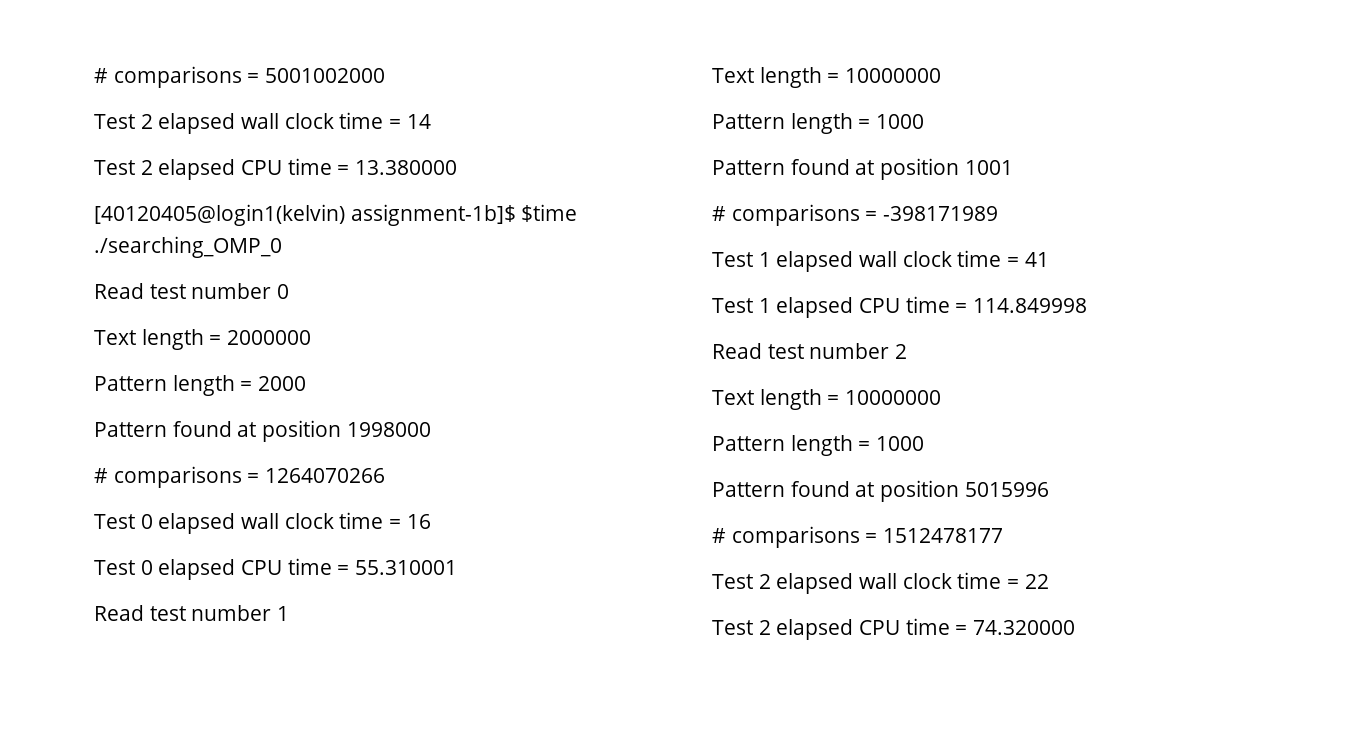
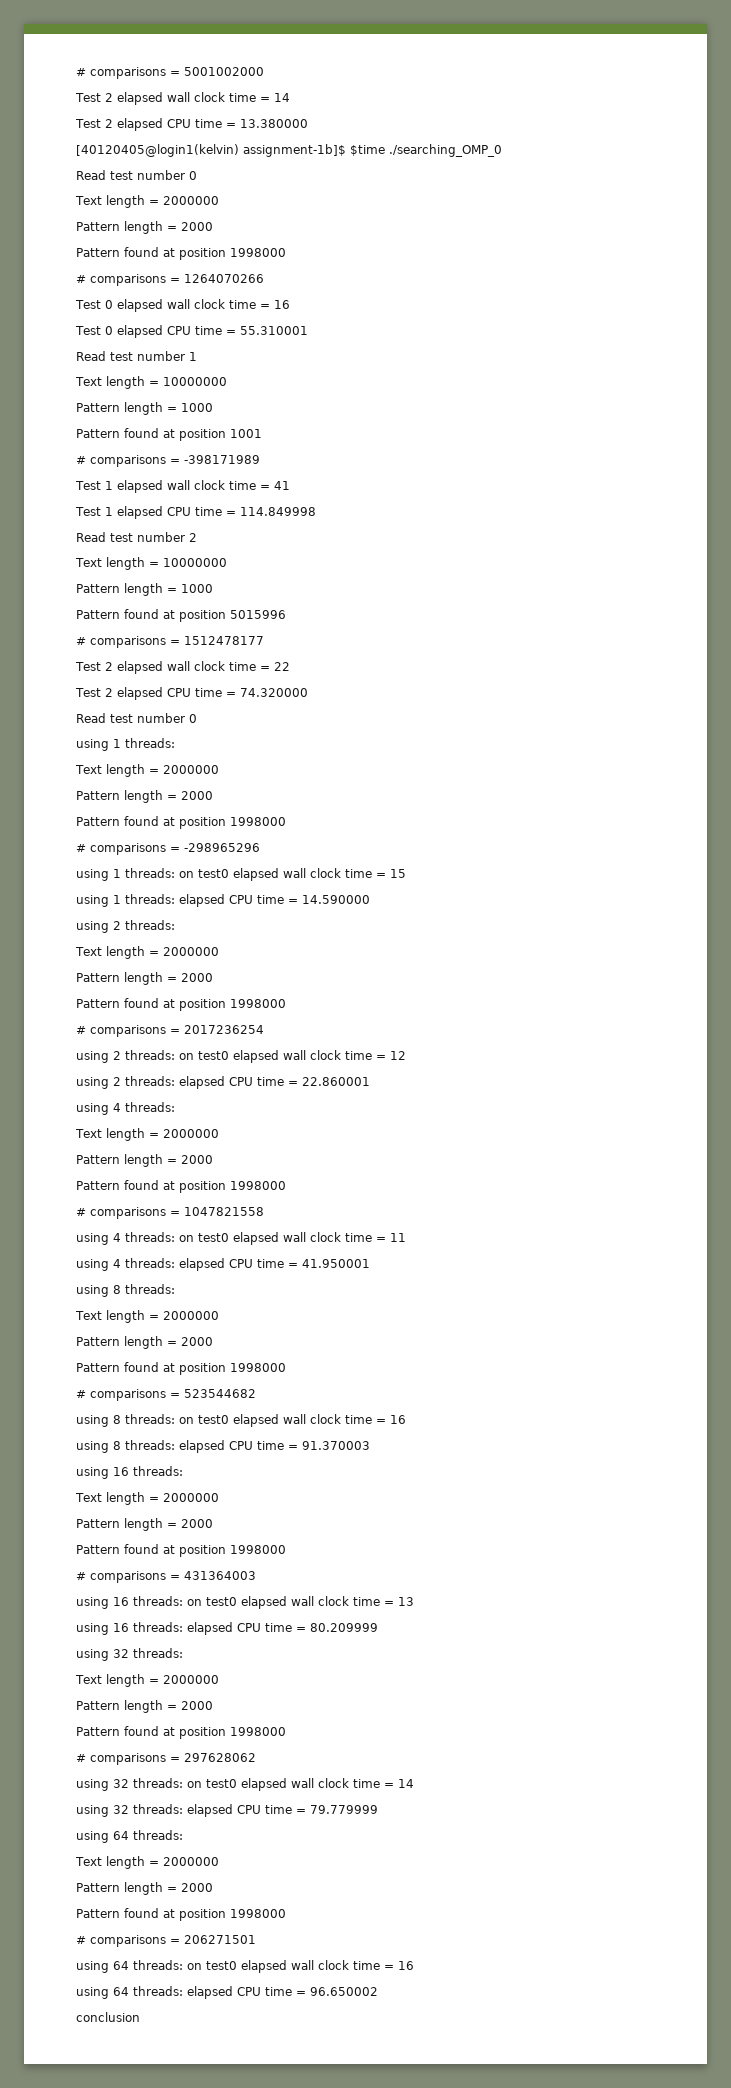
  Test 2 elapsed CPU time = 74.320000
+ Read test number 0
+ using 1 threads:
+ Text length = 2000000
+ Pattern length = 2000
+ Pattern found at position 1998000
+ # comparisons = -298965296
+ using 1 threads: on test0 elapsed wall clock time = 15
+ using 1 threads: elapsed CPU time = 14.590000
+ using 2 threads:
+ Text length = 2000000
+ Pattern length = 2000
+ Pattern found at position 1998000
+ # comparisons = 2017236254
+ using 2 threads: on test0 elapsed wall clock time = 12
+ using 2 threads: elapsed CPU time = 22.860001
+ using 4 threads:
+ Text length = 2000000
+ Pattern length = 2000
+ Pattern found at position 1998000
+ # comparisons = 1047821558
+ using 4 threads: on test0 elapsed wall clock time = 11
+ using 4 threads: elapsed CPU time = 41.950001
+ using 8 threads:
+ Text length = 2000000
+ Pattern length = 2000
+ Pattern found at position 1998000
+ # comparisons = 523544682
+ using 8 threads: on test0 elapsed wall clock time = 16
+ using 8 threads: elapsed CPU time = 91.370003
+ using 16 threads:
+ Text length = 2000000
+ Pattern length = 2000
+ Pattern found at position 1998000
+ # comparisons = 431364003
+ using 16 threads: on test0 elapsed wall clock time = 13
+ using 16 threads: elapsed CPU time = 80.209999
+ using 32 threads:
+ Text length = 2000000
+ Pattern length = 2000
+ Pattern found at position 1998000
+ # comparisons = 297628062
+ using 32 threads: on test0 elapsed wall clock time = 14
+ using 32 threads: elapsed CPU time = 79.779999
+ using 64 threads:
+ Text length = 2000000
+ Pattern length = 2000
+ Pattern found at position 1998000
+ # comparisons = 206271501
+ using 64 threads: on test0 elapsed wall clock time = 16
+ using 64 threads: elapsed CPU time = 96.650002
+ conclusion

